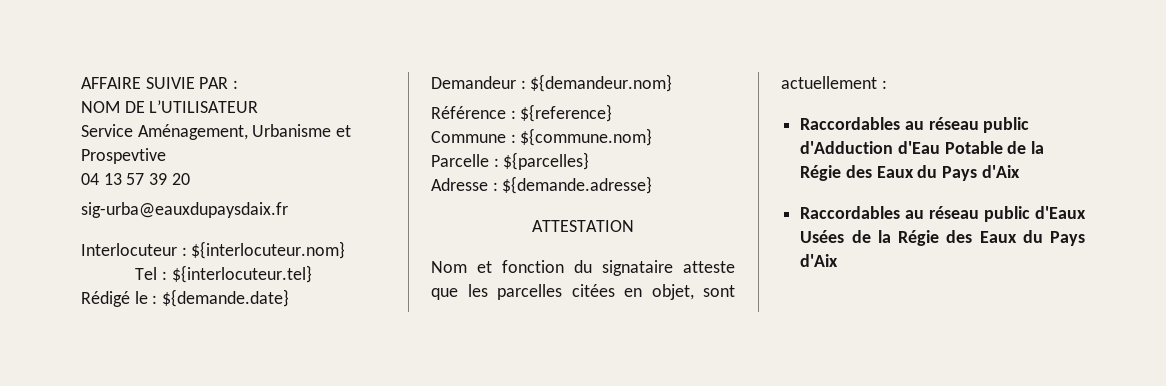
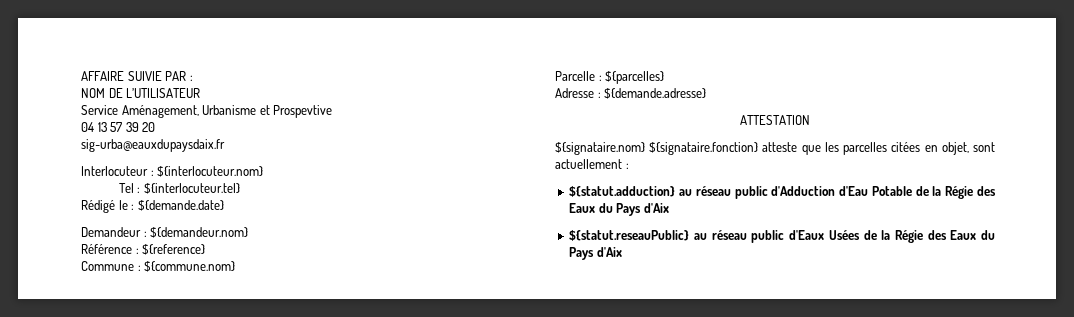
- Nom et fonction du signataire atteste que les parcelles citées en objet, sont actuellement :
+ ${signataire.nom} ${signataire.fonction} atteste que les parcelles citées en objet, sont actuellement :
- Raccordables au réseau public d'Adduction d'Eau Potable de la Régie des Eaux du Pays d'Aix
+ ${statut.adduction} au réseau public d'Adduction d'Eau Potable de la Régie des Eaux du Pays d'Aix
- Raccordables au réseau public d'Eaux Usées de la Régie des Eaux du Pays d'Aix
+ ${statut.reseauPublic} au réseau public d'Eaux Usées de la Régie des Eaux du Pays d'Aix

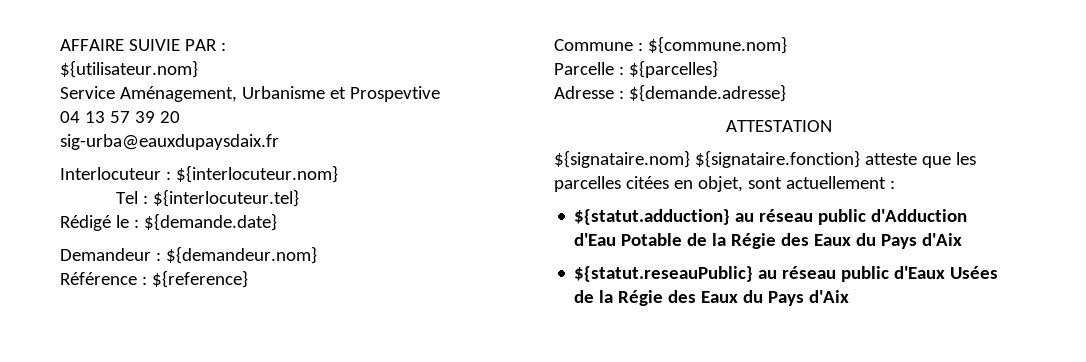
- NOM DE L’UTILISATEUR
+ ${utilisateur.nom}

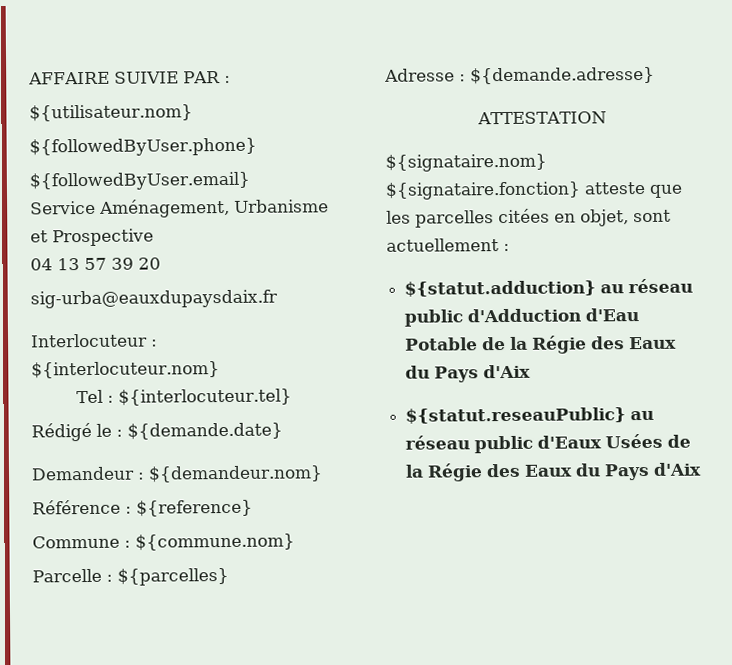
+ ${followedByUser.phone}
+ ${followedByUser.email}
- Service Aménagement, Urbanisme et Prospevtive
+ Service Aménagement, Urbanisme et Prospective

